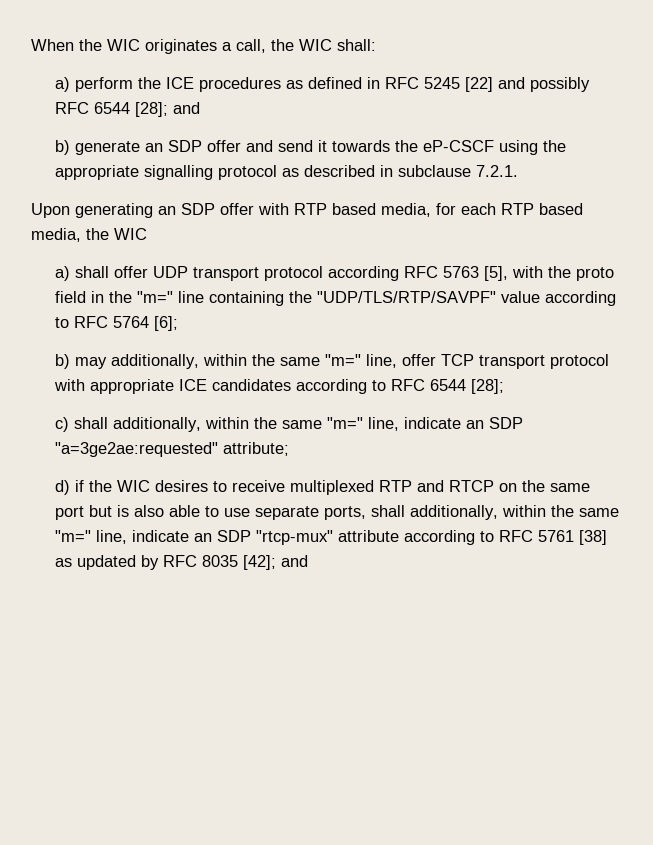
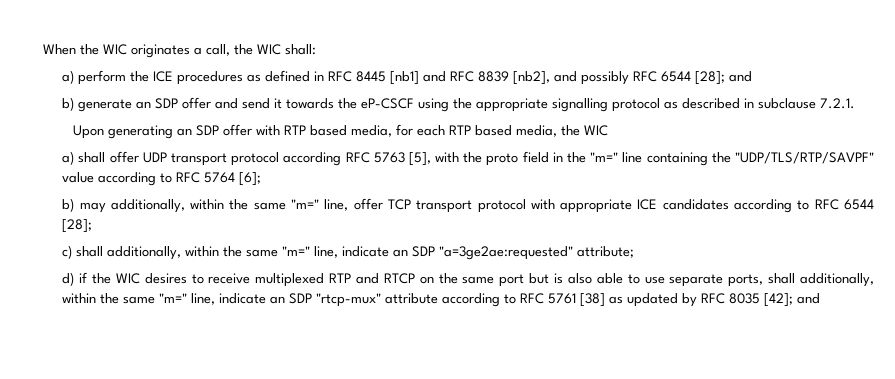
- a) perform the ICE procedures as defined in RFC 5245 [22] and possibly RFC 6544 [28]; and
+ a) perform the ICE procedures as defined in RFC 8445 [nb1] and RFC 8839 [nb2], and possibly RFC 6544 [28]; and

